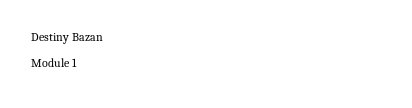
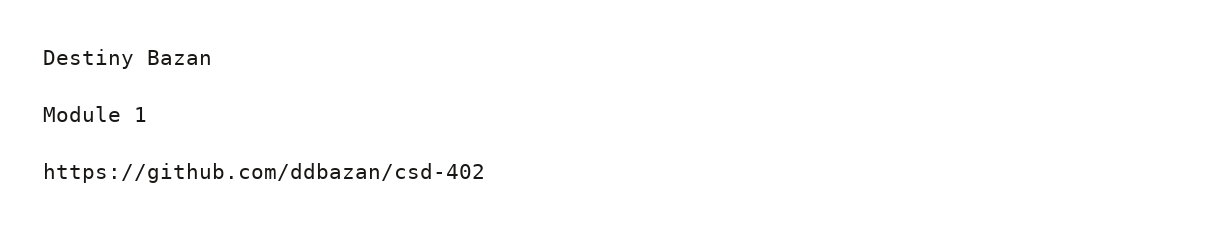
+ https://github.com/ddbazan/csd-402

